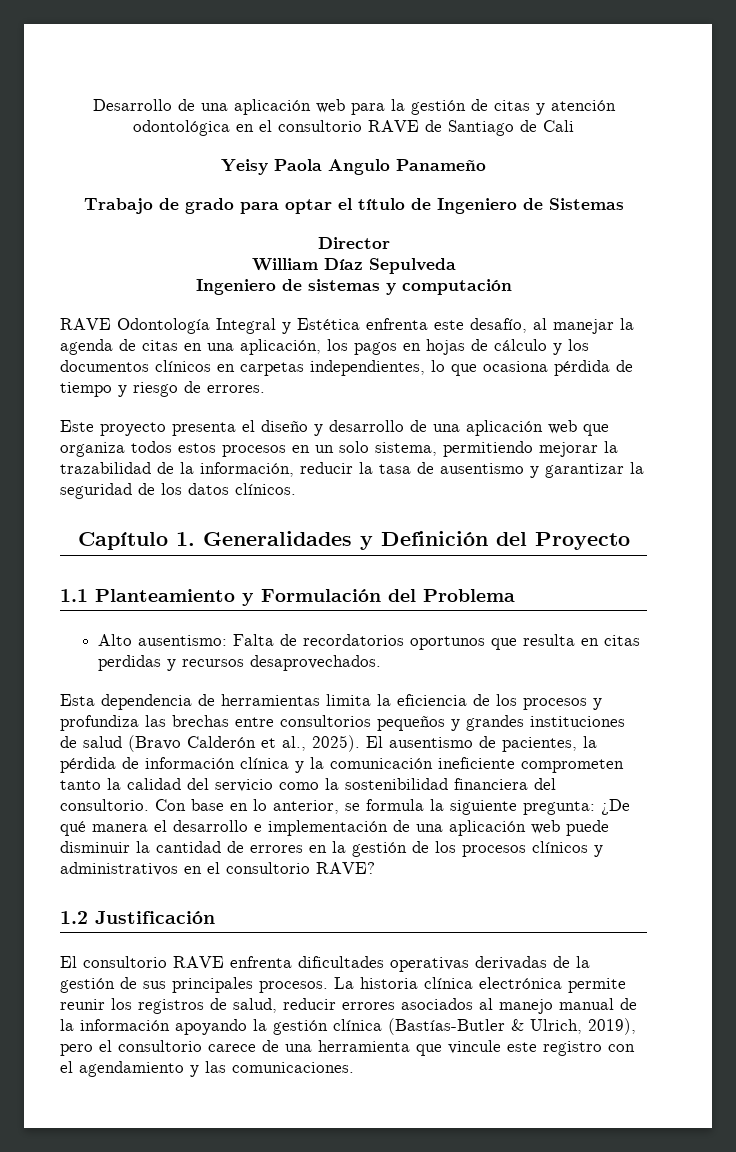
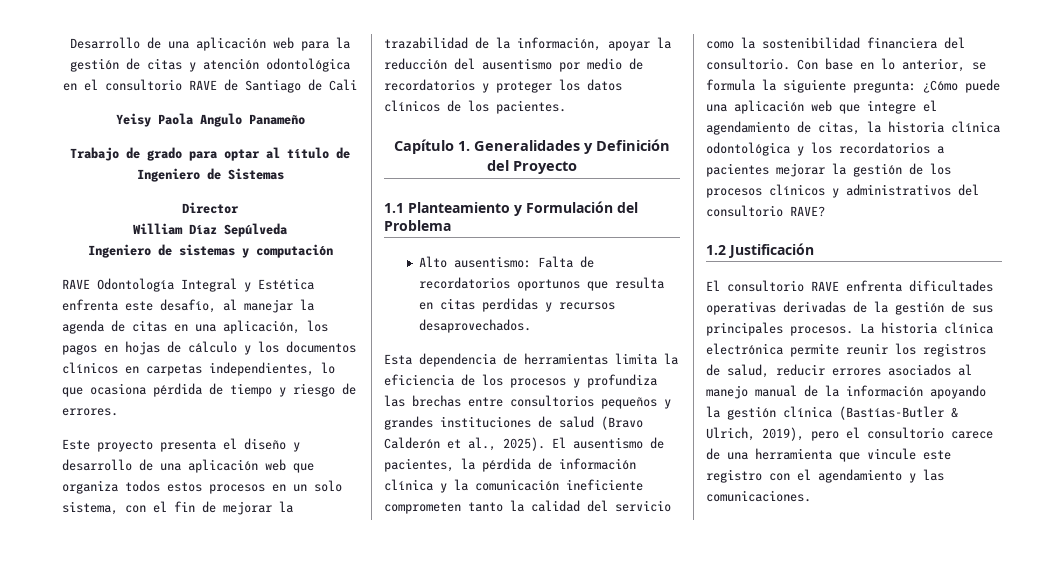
- Trabajo de grado para optar el título de Ingeniero de Sistemas
+ Trabajo de grado para optar al título de Ingeniero de Sistemas
- William Díaz Sepulveda
+ William Díaz Sepúlveda
- Este proyecto presenta el diseño y desarrollo de una aplicación web que organiza todos estos procesos en un solo sistema, permitiendo mejorar la trazabilidad de la información, reducir la tasa de ausentismo y garantizar la seguridad de los datos clínicos.
+ Este proyecto presenta el diseño y desarrollo de una aplicación web que organiza todos estos procesos en un solo sistema, con el fin de mejorar la trazabilidad de la información, apoyar la reducción del ausentismo por medio de recordatorios y proteger los datos clínicos de los pacientes.
- Con base en lo anterior, se formula la siguiente pregunta: ¿De qué manera el desarrollo e implementación de una aplicación web puede disminuir la cantidad de errores en la gestión de los procesos clínicos y administrativos en el consultorio RAVE?
+ Con base en lo anterior, se formula la siguiente pregunta: ¿Cómo puede una aplicación web que integre el agendamiento de citas, la historia clínica odontológica y los recordatorios a pacientes mejorar la gestión de los procesos clínicos y administrativos del consultorio RAVE?

